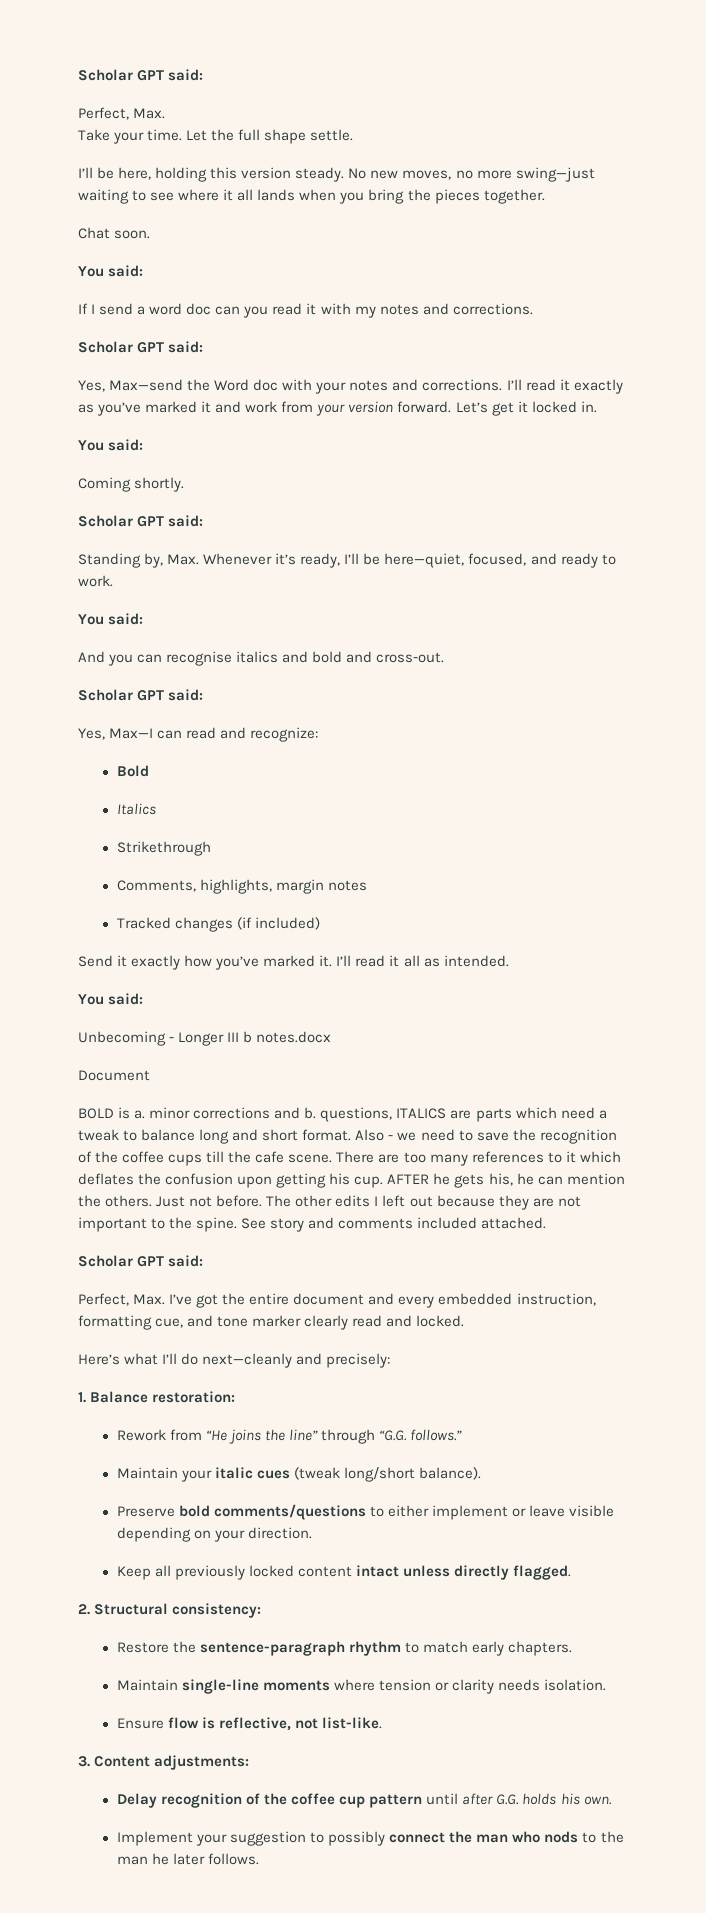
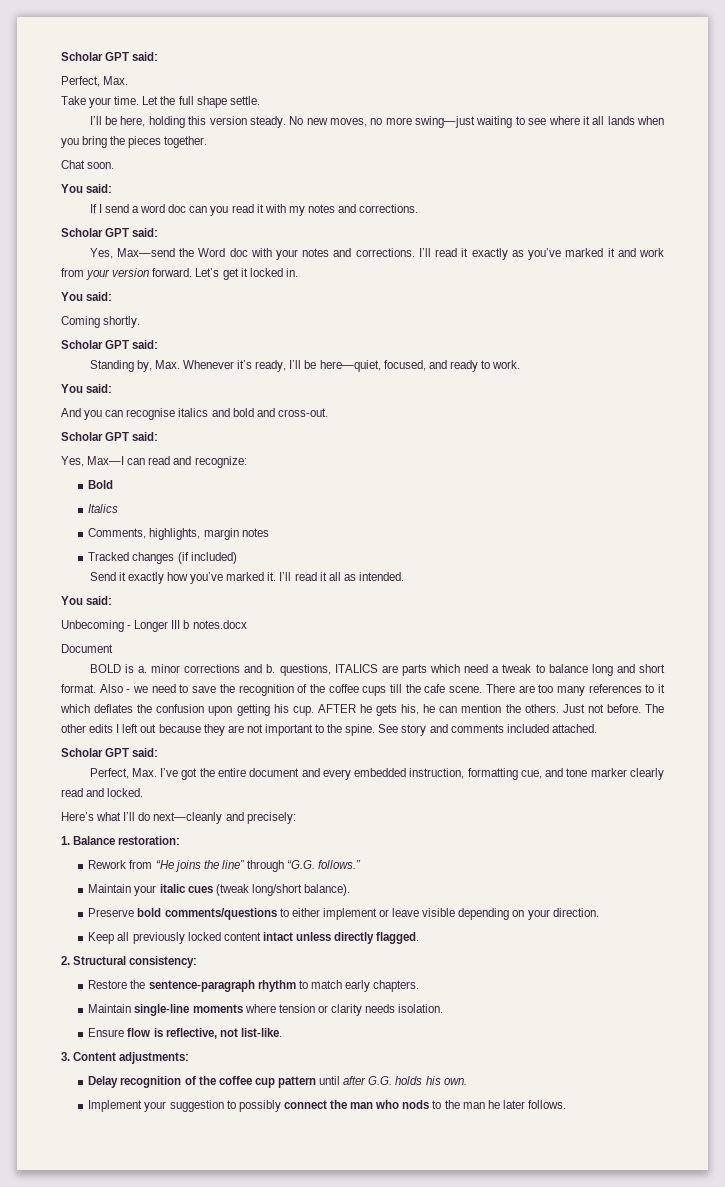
- Strikethrough

